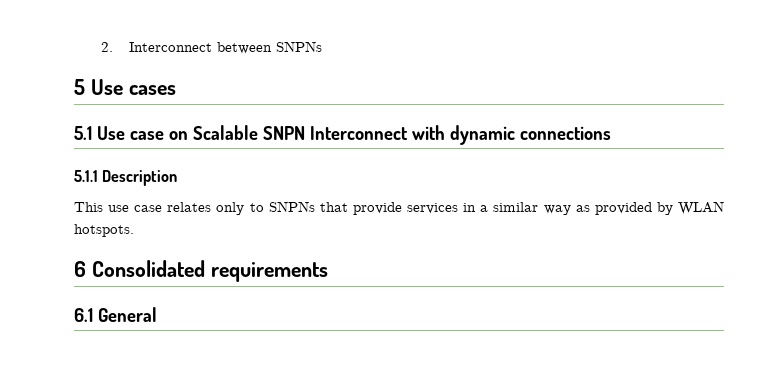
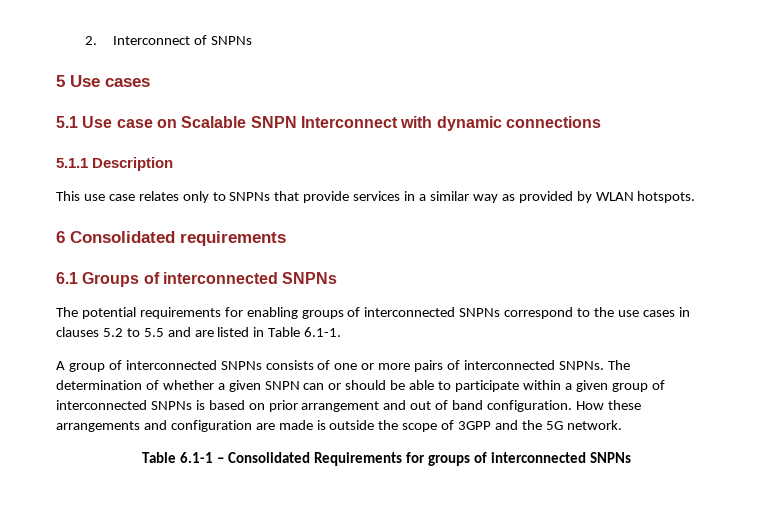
- 2. Interconnect between SNPNs
+ 2. Interconnect of SNPNs
- 6.1 General
+ 6.1 Groups of interconnected SNPNs
+ The potential requirements for enabling groups of interconnected SNPNs correspond to the use cases in clauses 5.2 to 5.5 and are listed in Table 6.1-1.
+ A group of interconnected SNPNs consists of one or more pairs of interconnected SNPNs. The determination of whether a given SNPN can or should be able to participate within a given group of interconnected SNPNs is based on prior arrangement and out of band configuration. How these arrangements and configuration are made is outside the scope of 3GPP and the 5G network.
+ Table 6.1-1 – Consolidated Requirements for groups of interconnected SNPNs

